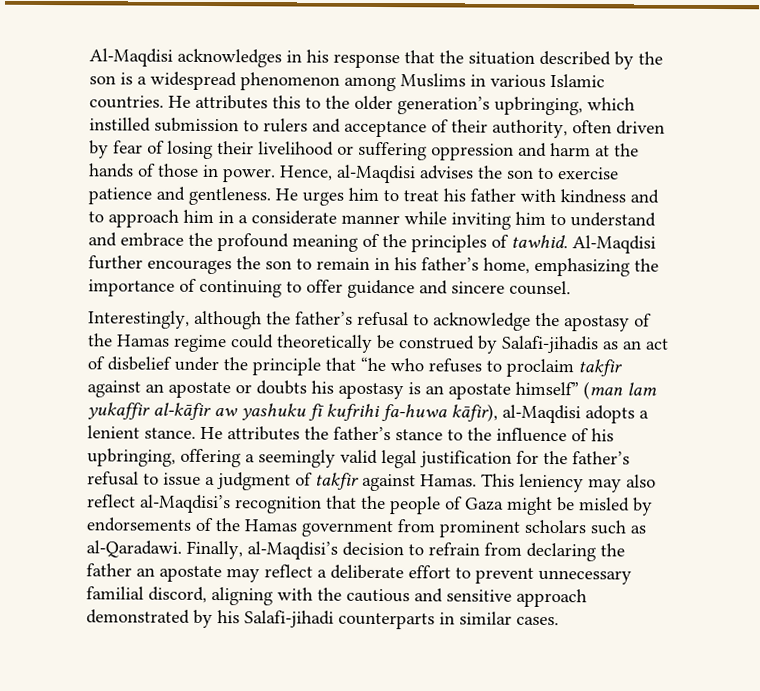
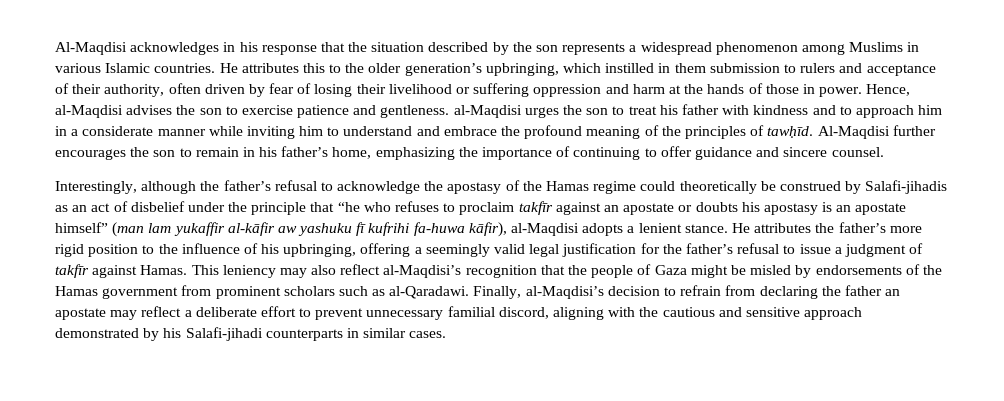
- Al-Maqdisi acknowledges in his response that the situation described by the son is a widespread phenomenon among Muslims in various Islamic countries.
+ Al-Maqdisi acknowledges in his response that the situation described by the son represents a widespread phenomenon among Muslims in various Islamic countries.
- He attributes this to the older generation’s upbringing, which instilled submission to rulers and acceptance of their authority, often driven by fear of losing their livelihood or suffering oppression and harm at the hands of those in power.
+ He attributes this to the older generation’s upbringing, which instilled in them submission to rulers and acceptance of their authority, often driven by fear of losing their livelihood or suffering oppression and harm at the hands of those in power.
- Hence, al-Maqdisi advises the son to exercise patience and gentleness. He urges him to treat his father with kindness and to approach him in a considerate manner while inviting him to understand and embrace the profound meaning of the principles of tawhid.
+ Hence, al-Maqdisi advises the son to exercise patience and gentleness. al-Maqdisi urges the son to treat his father with kindness and to approach him in a considerate manner while inviting him to understand and embrace the profound meaning of the principles of tawḥīd.
- Interestingly, although the father’s refusal to acknowledge the apostasy of the Hamas regime could theoretically be construed by Salafi-jihadis as an act of disbelief under the principle that “he who refuses to proclaim takfir against an apostate or doubts his apostasy is an apostate himself” (man lam yukaffir al-kāfir aw yashuku fī kufrihi fa-huwa kāfir), al-Maqdisi adopts a lenient stance.
+ Interestingly, although the father’s refusal to acknowledge the apostasy of the Hamas regime could theoretically be construed by Salafi-jihadis as an act of disbelief under the principle that “he who refuses to proclaim takfīr against an apostate or doubts his apostasy is an apostate himself” (man lam yukaffir al-kāfir aw yashuku fī kufrihi fa-huwa kāfir), al-Maqdisi adopts a lenient stance.
- He attributes the father’s stance to the influence of his upbringing, offering a seemingly valid legal justification for the father’s refusal to issue a judgment of takfir against Hamas.
+ He attributes the father’s more rigid position to the influence of his upbringing, offering a seemingly valid legal justification for the father’s refusal to issue a judgment of takfīr against Hamas.

